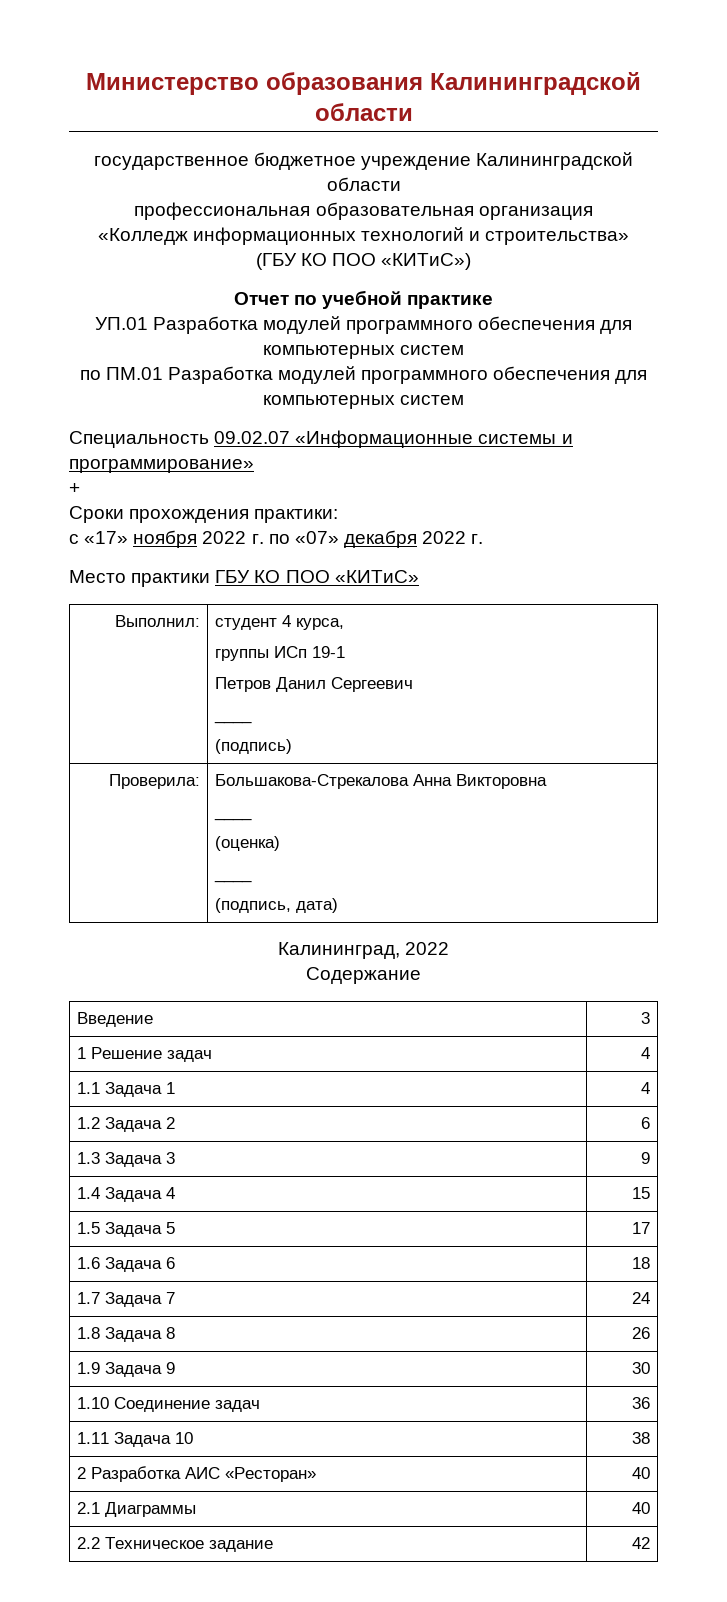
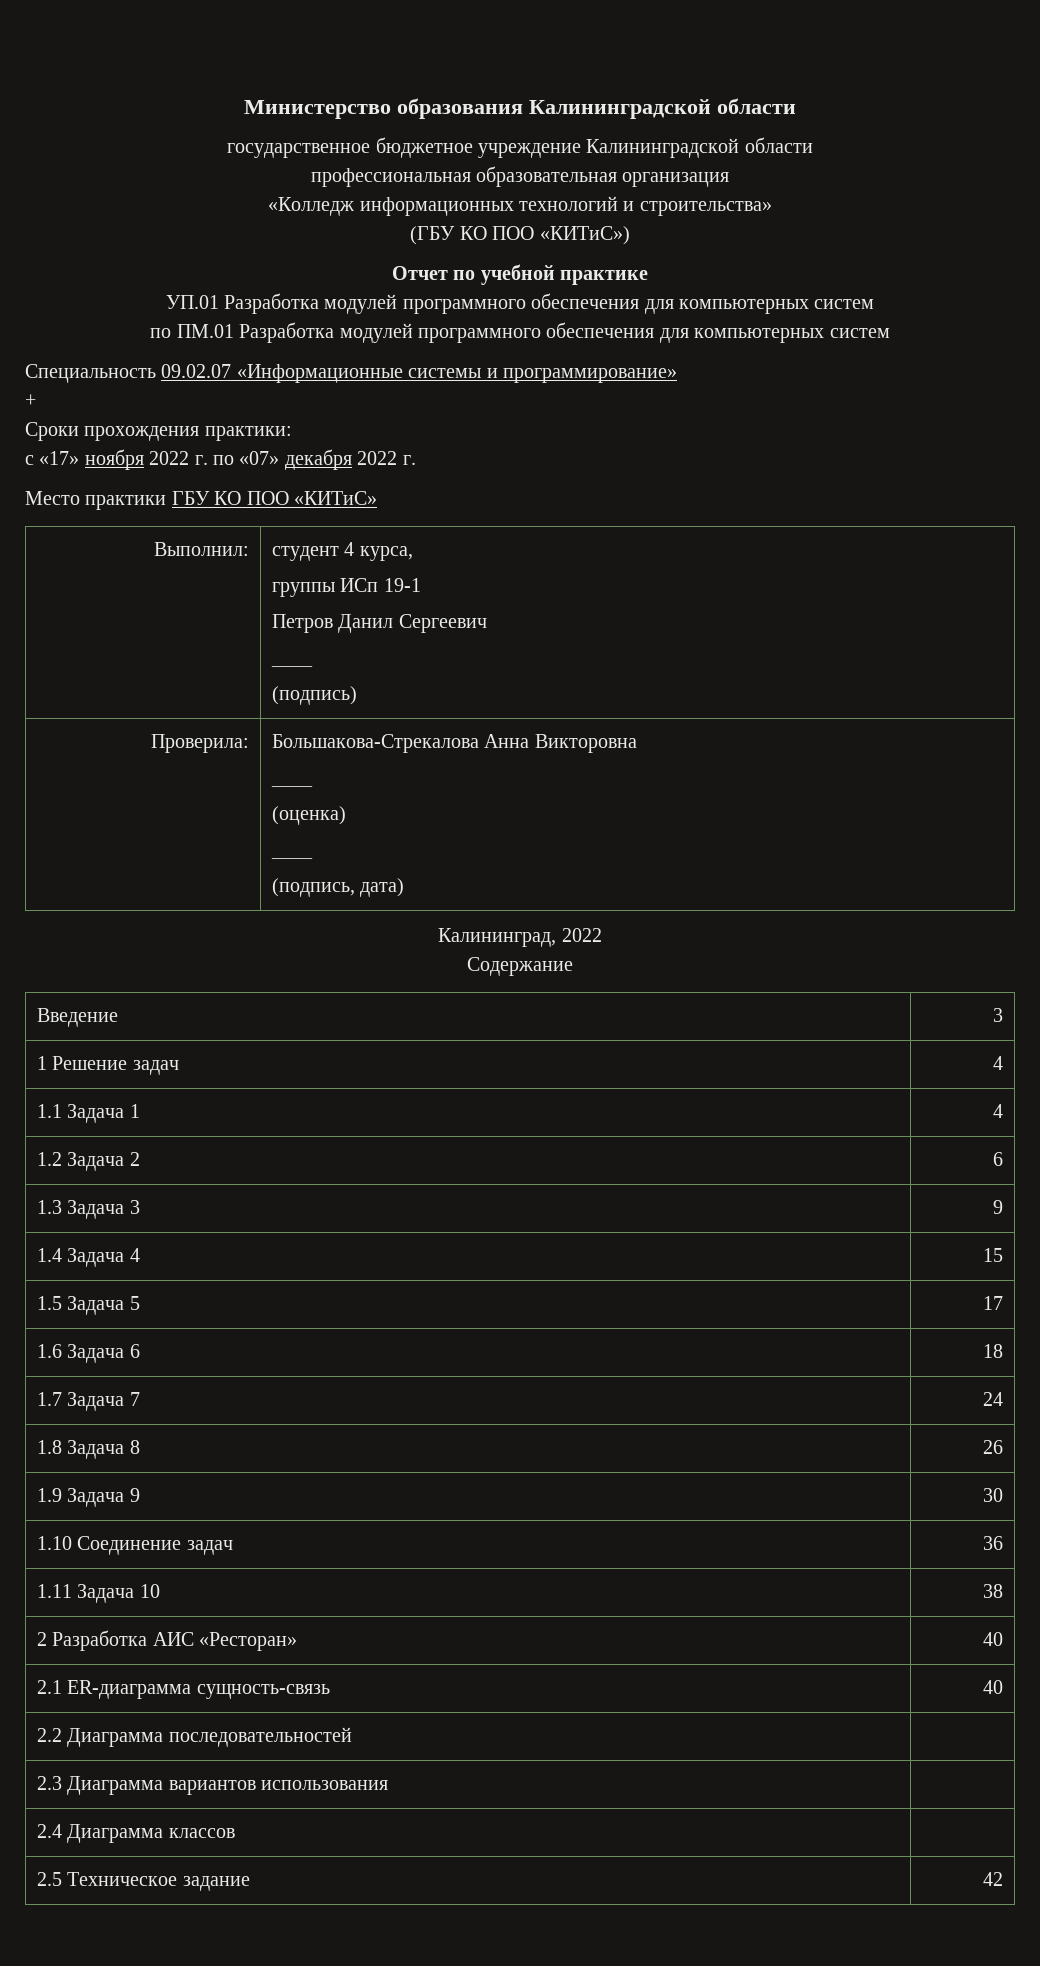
- 2.1 Диаграммы | 40
+ 2.1 ER-диаграмма сущность-связь | 40
- 2.2 Техническое задание | 42
+ 2.2 Диаграмма последовательностей |
+ 2.3 Диаграмма вариантов использования |
+ 2.4 Диаграмма классов |
+ 2.5 Техническое задание | 42

